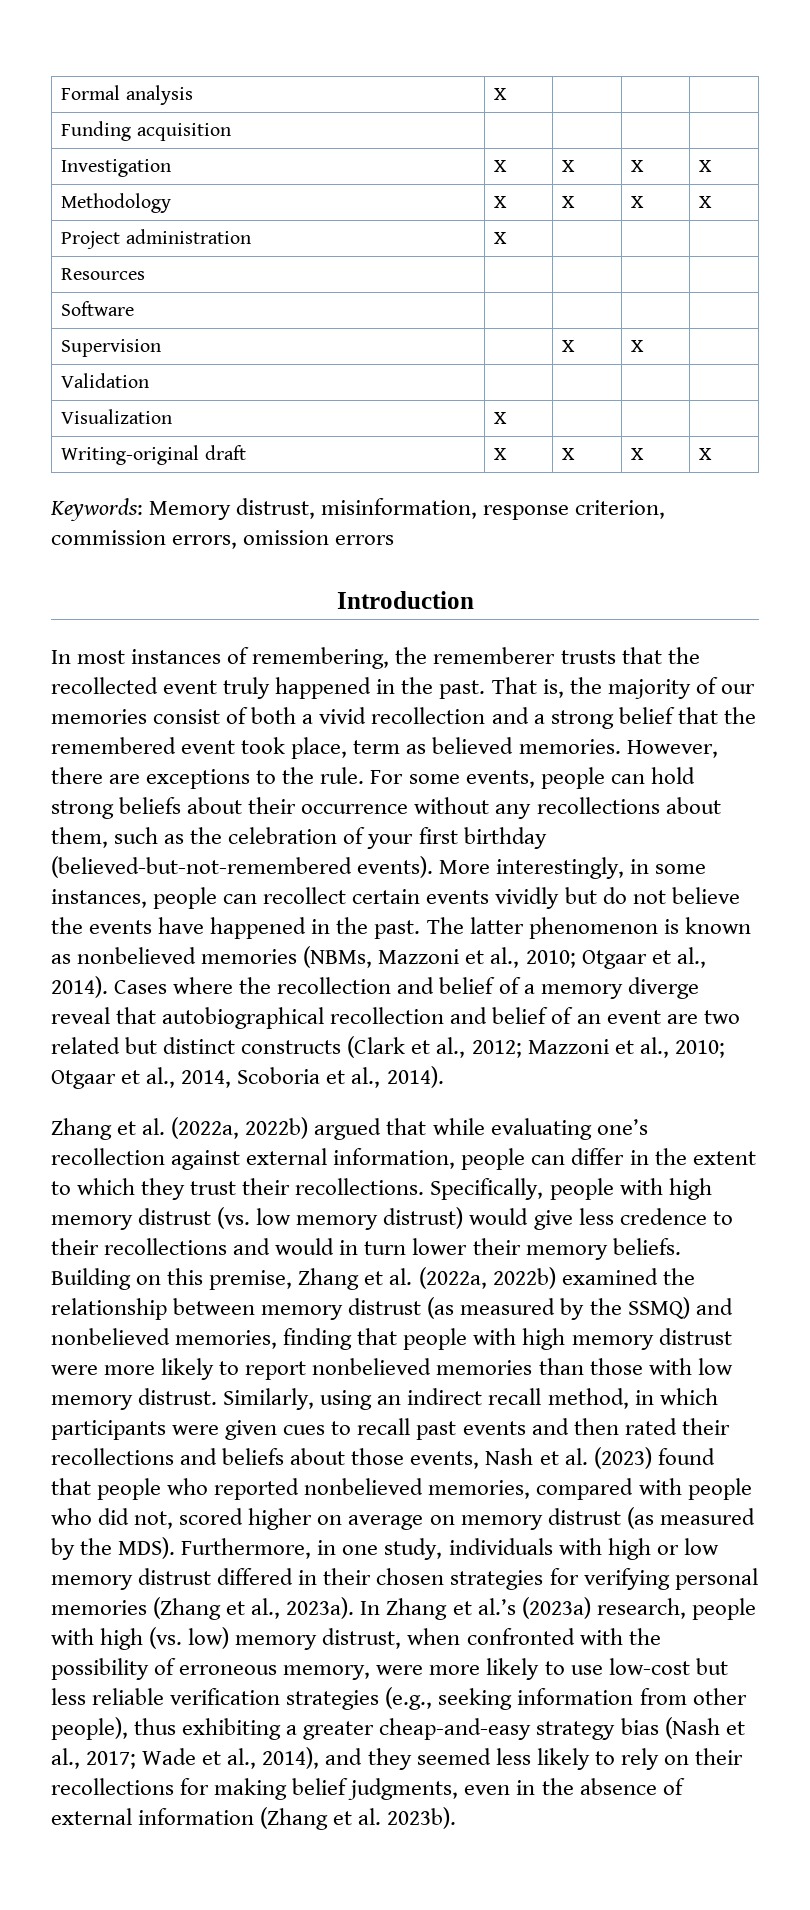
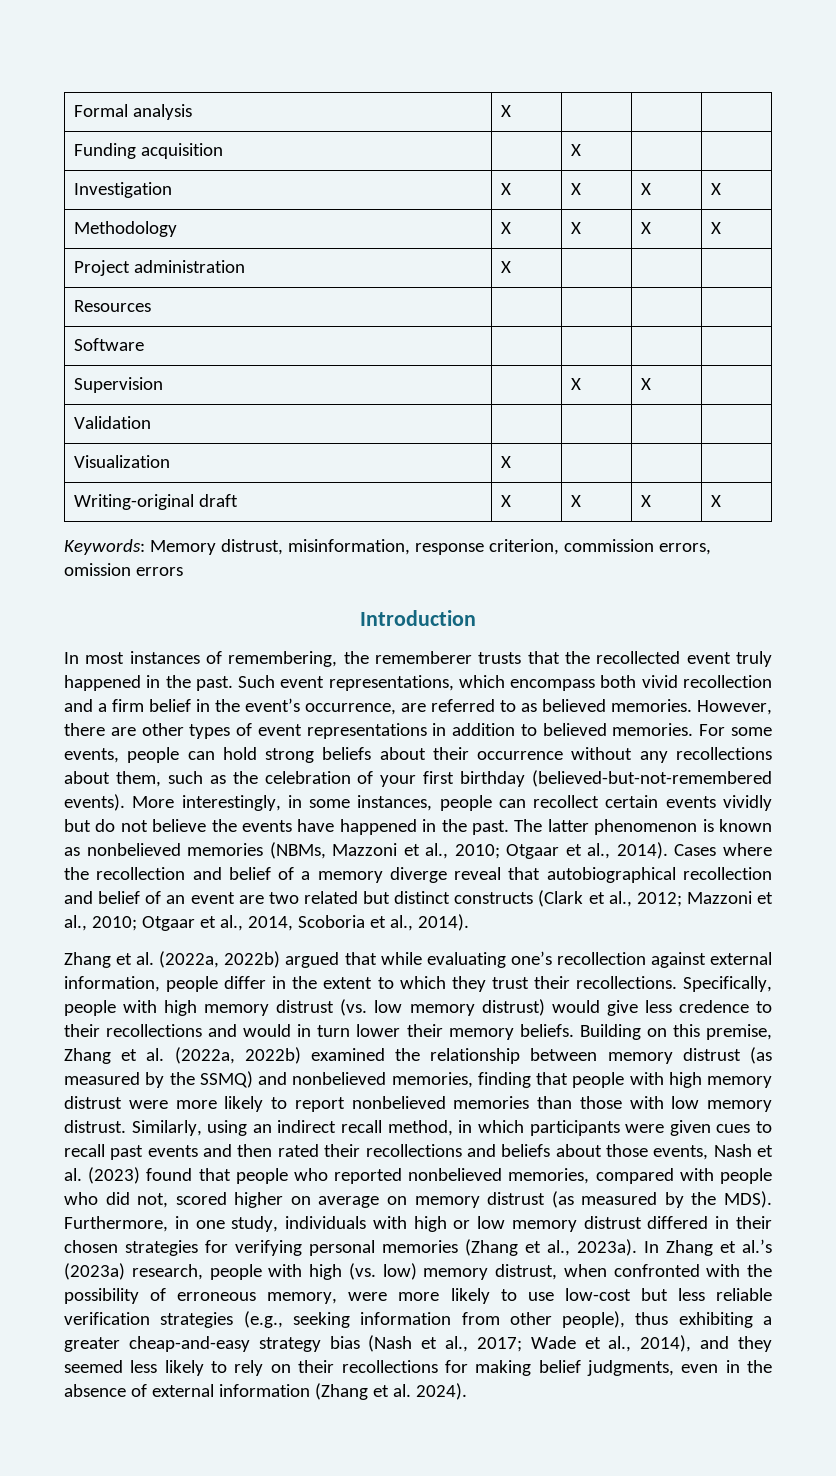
- Funding acquisition | | | |
+ Funding acquisition | | X | |
- That is, the majority of our memories consist of both a vivid recollection and a strong belief that the remembered event took place, term as believed memories.
+ Such event representations, which encompass both vivid recollection and a firm belief in the event’s occurrence, are referred to as believed memories.
- However, there are exceptions to the rule.
+ However, there are other types of event representations in addition to believed memories.
- Zhang et al. (2022a, 2022b) argued that while evaluating one’s recollection against external information, people can differ in the extent to which they trust their recollections.
+ Zhang et al. (2022a, 2022b) argued that while evaluating one’s recollection against external information, people differ in the extent to which they trust their recollections.
- Wade et al., 2014), and they seemed less likely to rely on their recollections for making belief judgments, even in the absence of external information (Zhang et al. 2023b).
+ Wade et al., 2014), and they seemed less likely to rely on their recollections for making belief judgments, even in the absence of external information (Zhang et al. 2024).

